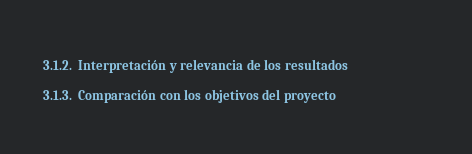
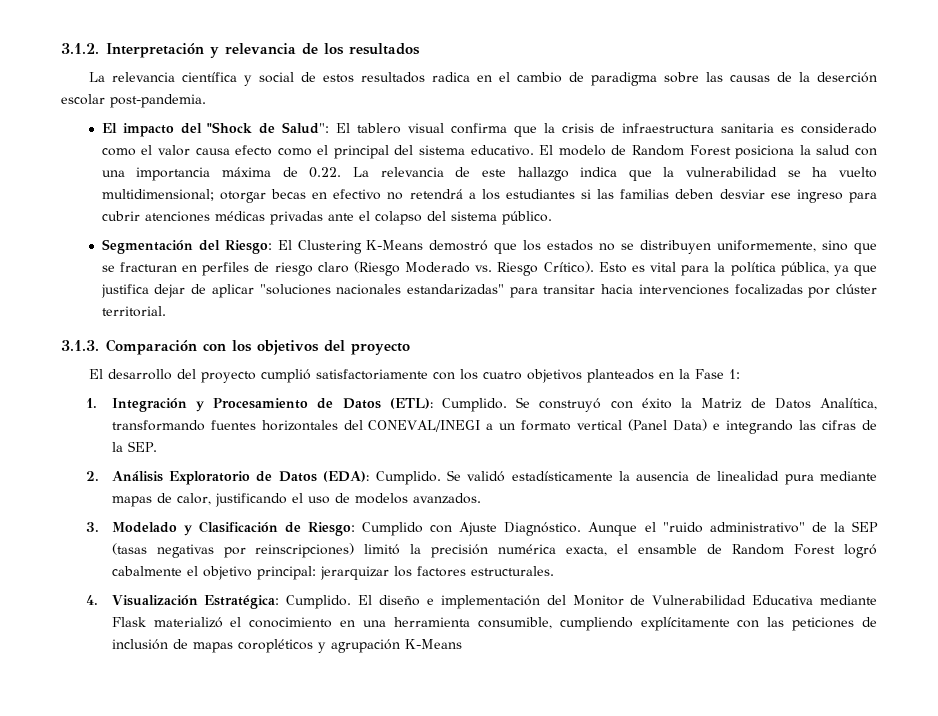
+ La relevancia científica y social de estos resultados radica en el cambio de paradigma sobre las causas de la deserción escolar post-pandemia.
+ El impacto del "Shock de Salud": El tablero visual confirma que la crisis de infraestructura sanitaria es considerado como el valor causa efecto como el principal del sistema educativo. El modelo de Random Forest posiciona la salud con una importancia máxima de 0.22. La relevancia de este hallazgo indica que la vulnerabilidad se ha vuelto multidimensional; otorgar becas en efectivo no retendrá a los estudiantes si las familias deben desviar ese ingreso para cubrir atenciones médicas privadas ante el colapso del sistema público.
+ Segmentación del Riesgo: El Clustering K-Means demostró que los estados no se distribuyen uniformemente, sino que se fracturan en perfiles de riesgo claro (Riesgo Moderado vs. Riesgo Crítico). Esto es vital para la política pública, ya que justifica dejar de aplicar "soluciones nacionales estandarizadas" para transitar hacia intervenciones focalizadas por clúster territorial.
+ El desarrollo del proyecto cumplió satisfactoriamente con los cuatro objetivos planteados en la Fase 1:
+ 1. Integración y Procesamiento de Datos (ETL): Cumplido. Se construyó con éxito la Matriz de Datos Analítica, transformando fuentes horizontales del CONEVAL/INEGI a un formato vertical (Panel Data) e integrando las cifras de la SEP.
+ 2. Análisis Exploratorio de Datos (EDA): Cumplido. Se validó estadísticamente la ausencia de linealidad pura mediante mapas de calor, justificando el uso de modelos avanzados.
+ 3. Modelado y Clasificación de Riesgo: Cumplido con Ajuste Diagnóstico. Aunque el "ruido administrativo" de la SEP (tasas negativas por reinscripciones) limitó la precisión numérica exacta, el ensamble de Random Forest logró cabalmente el objetivo principal: jerarquizar los factores estructurales.
+ 4. Visualización Estratégica: Cumplido. El diseño e implementación del Monitor de Vulnerabilidad Educativa mediante Flask materializó el conocimiento en una herramienta consumible, cumpliendo explícitamente con las peticiones de inclusión de mapas coropléticos y agrupación K-Means

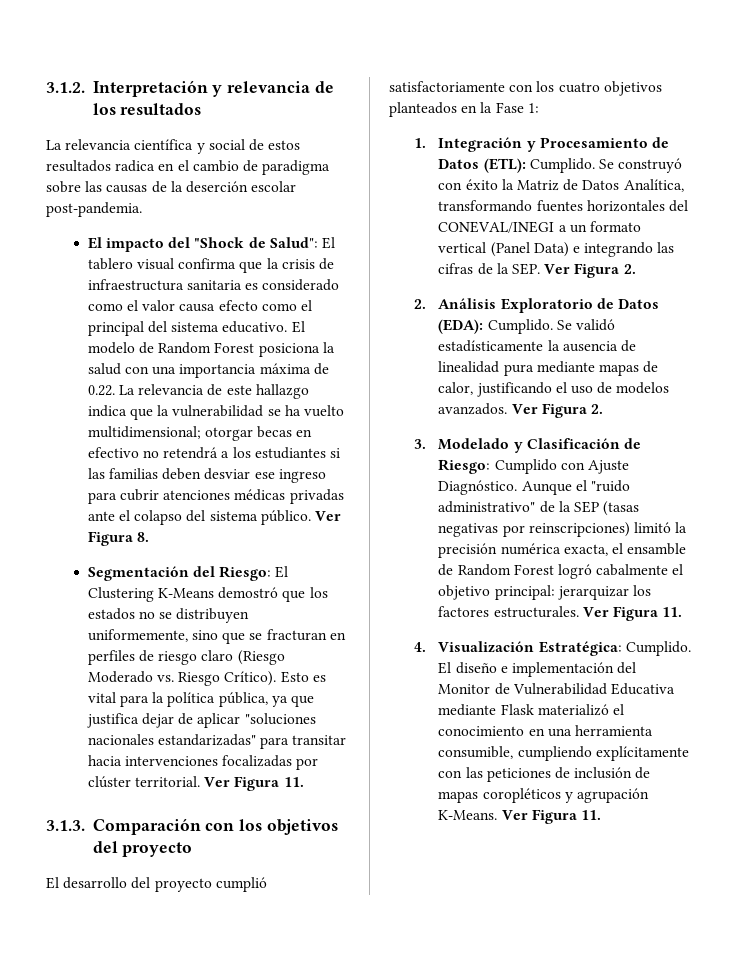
+ Ver Figura 8.
- Esto es vital para la política pública, ya que justifica dejar de aplicar "soluciones nacionales estandarizadas" para transitar hacia intervenciones focalizadas por clúster territorial.
+ Esto es vital para la política pública, ya que justifica dejar de aplicar "soluciones nacionales estandarizadas" para transitar hacia intervenciones focalizadas por clúster territorial. Ver Figura 11.
- Se construyó con éxito la Matriz de Datos Analítica, transformando fuentes horizontales del CONEVAL/INEGI a un formato vertical (Panel Data) e integrando las cifras de la SEP.
+ Se construyó con éxito la Matriz de Datos Analítica, transformando fuentes horizontales del CONEVAL/INEGI a un formato vertical (Panel Data) e integrando las cifras de la SEP. Ver Figura 2.
- Se validó estadísticamente la ausencia de linealidad pura mediante mapas de calor, justificando el uso de modelos avanzados.
+ Se validó estadísticamente la ausencia de linealidad pura mediante mapas de calor, justificando el uso de modelos avanzados. Ver Figura 2.
- Aunque el "ruido administrativo" de la SEP (tasas negativas por reinscripciones) limitó la precisión numérica exacta, el ensamble de Random Forest logró cabalmente el objetivo principal: jerarquizar los factores estructurales.
+ Aunque el "ruido administrativo" de la SEP (tasas negativas por reinscripciones) limitó la precisión numérica exacta, el ensamble de Random Forest logró cabalmente el objetivo principal: jerarquizar los factores estructurales. Ver Figura 11.
- El diseño e implementación del Monitor de Vulnerabilidad Educativa mediante Flask materializó el conocimiento en una herramienta consumible, cumpliendo explícitamente con las peticiones de inclusión de mapas coropléticos y agrupación K-Means
+ El diseño e implementación del Monitor de Vulnerabilidad Educativa mediante Flask materializó el conocimiento en una herramienta consumible, cumpliendo explícitamente con las peticiones de inclusión de mapas coropléticos y agrupación K-Means. Ver Figura 11.

